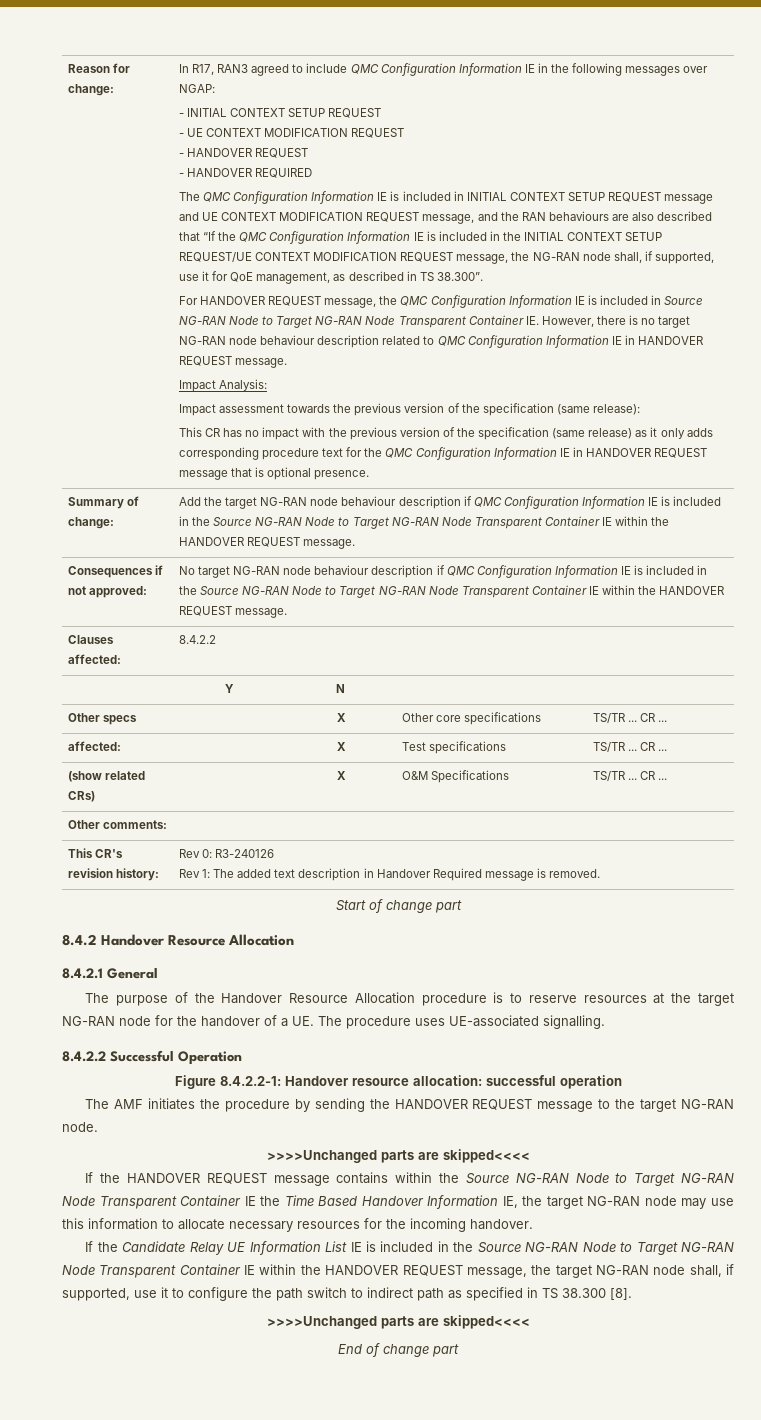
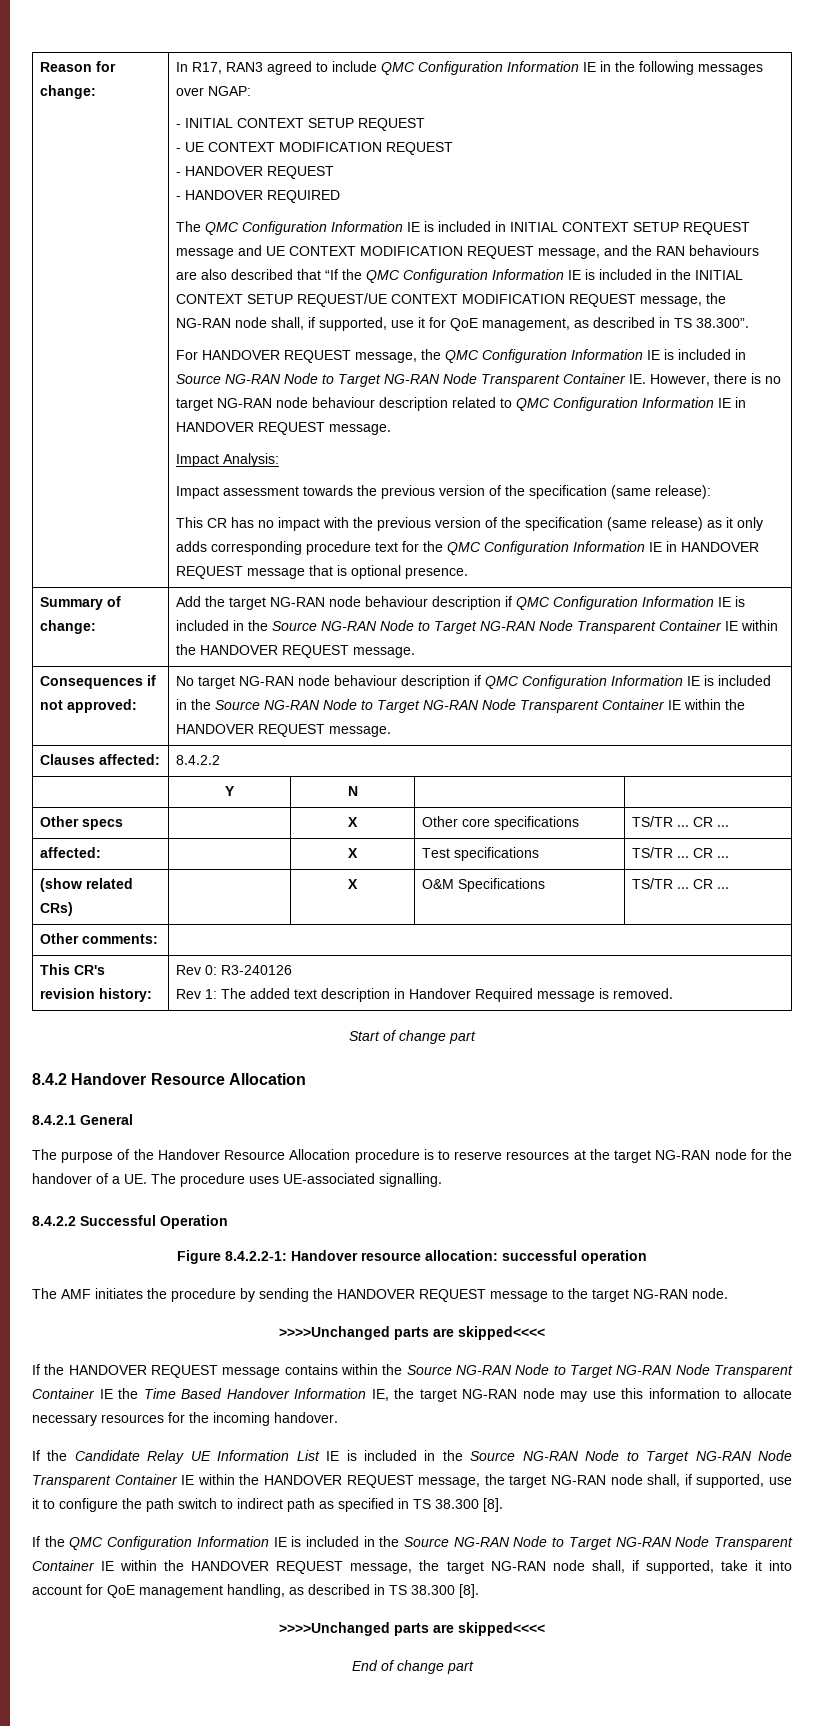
+ If the QMC Configuration Information IE is included in the Source NG-RAN Node to Target NG-RAN Node Transparent Container IE within the HANDOVER REQUEST message, the target NG-RAN node shall, if supported, take it into account for QoE management handling, as described in TS 38.300 [8].

